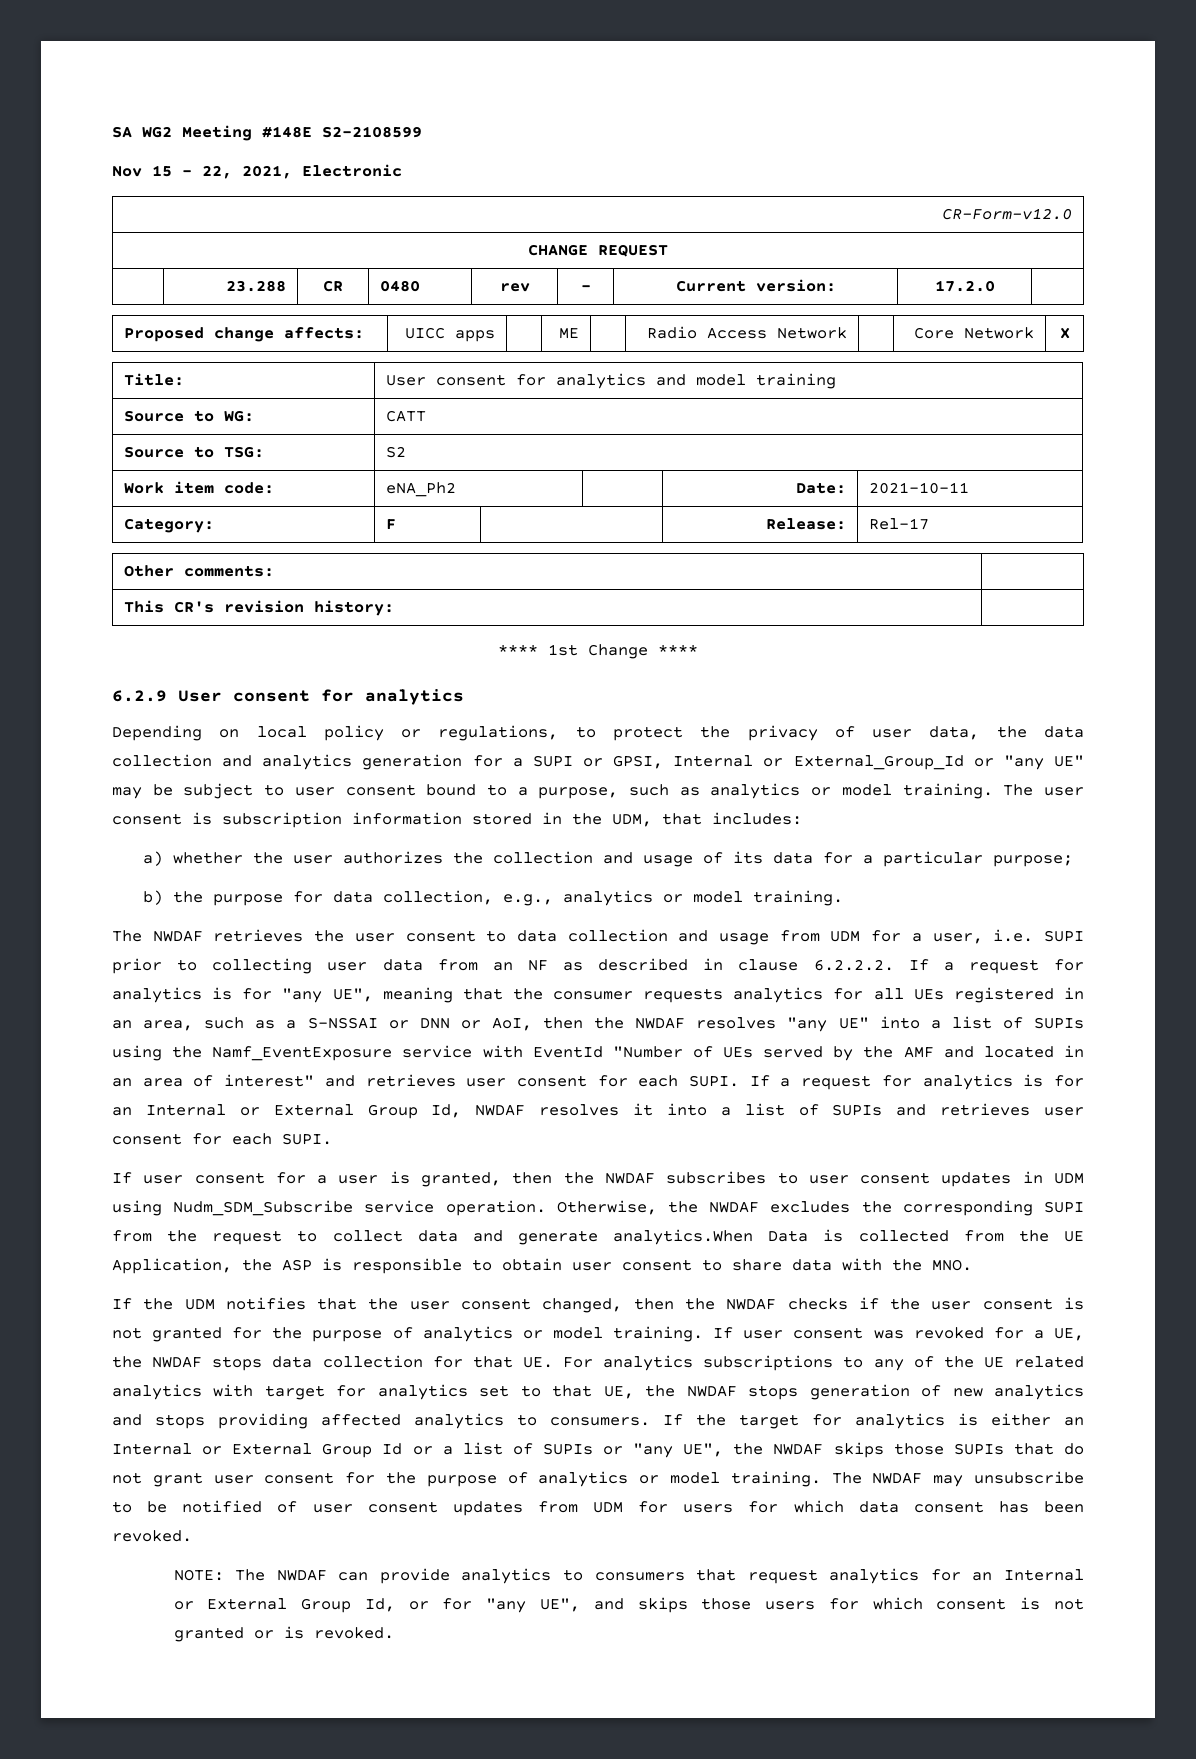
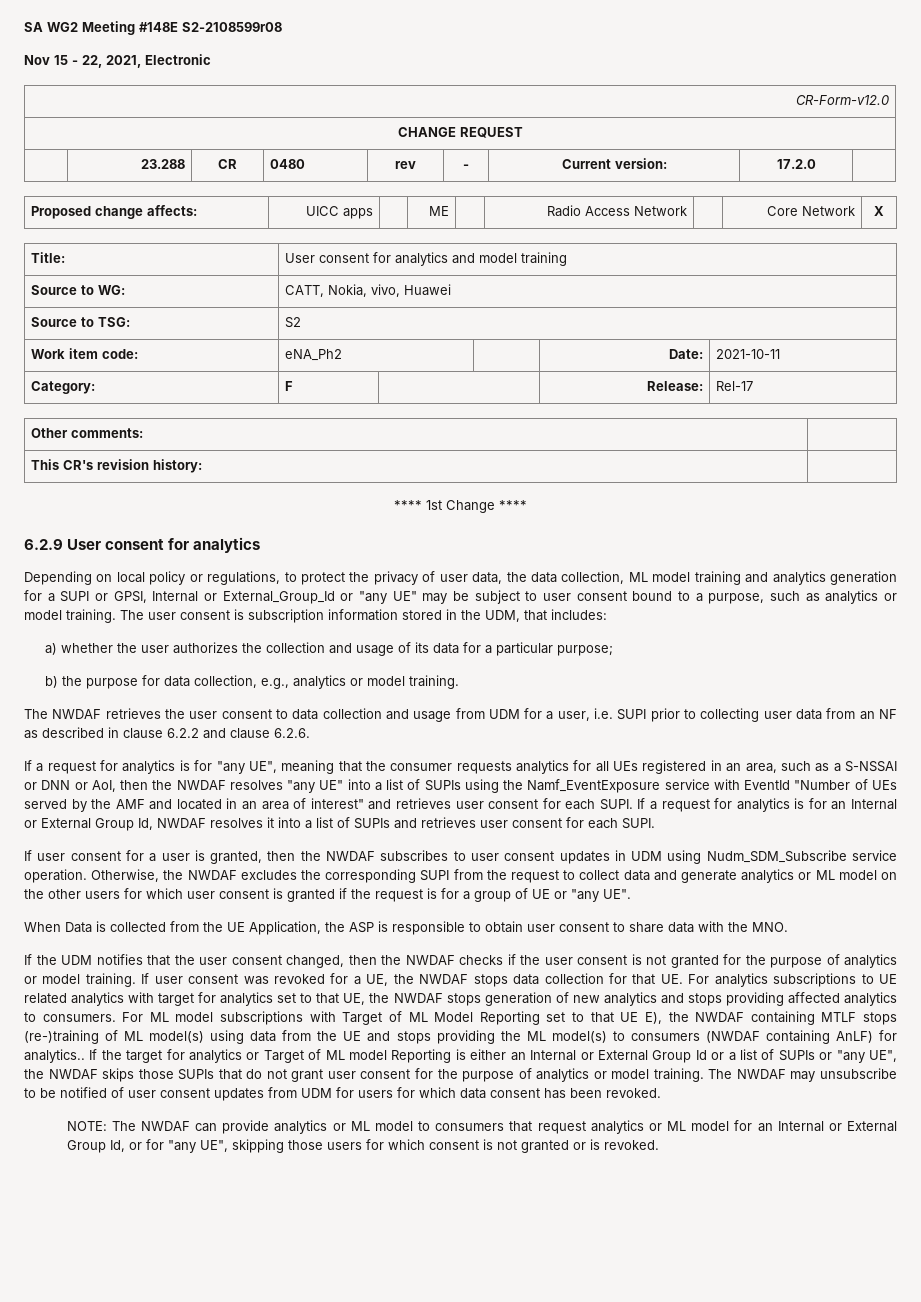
- SA WG2 Meeting #148E S2-2108599
+ SA WG2 Meeting #148E S2-2108599r08
- Source to WG: | CATT
+ Source to WG: | CATT, Nokia, vivo, Huawei
- Depending on local policy or regulations, to protect the privacy of user data, the data collection and analytics generation for a SUPI or GPSI, Internal or External_Group_Id or "any UE" may be subject to user consent bound to a purpose, such as analytics or model training.
+ Depending on local policy or regulations, to protect the privacy of user data, the data collection, ML model training and analytics generation for a SUPI or GPSI, Internal or External_Group_Id or "any UE" may be subject to user consent bound to a purpose, such as analytics or model training.
- The NWDAF retrieves the user consent to data collection and usage from UDM for a user, i.e. SUPI prior to collecting user data from an NF as described in clause 6.2.2.2. If a request for analytics is for "any UE", meaning that the consumer requests analytics for all UEs registered in an area, such as a S-NSSAI or DNN or AoI, then the NWDAF resolves "any UE" into a list of SUPIs using the Namf_EventExposure service with EventId "Number of UEs served by the AMF and located in an area of interest" and retrieves user consent for each SUPI.
+ The NWDAF retrieves the user consent to data collection and usage from UDM for a user, i.e. SUPI prior to collecting user data from an NF as described in clause 6.2.2 and clause 6.2.6.
+ If a request for analytics is for "any UE", meaning that the consumer requests analytics for all UEs registered in an area, such as a S-NSSAI or DNN or AoI, then the NWDAF resolves "any UE" into a list of SUPIs using the Namf_EventExposure service with EventId "Number of UEs served by the AMF and located in an area of interest" and retrieves user consent for each SUPI.
- Otherwise, the NWDAF excludes the corresponding SUPI from the request to collect data and generate analytics.When Data is collected from the UE Application, the ASP is responsible to obtain user consent to share data with the MNO.
+ Otherwise, the NWDAF excludes the corresponding SUPI from the request to collect data and generate analytics or ML model on the other users for which user consent is granted if the request is for a group of UE or "any UE".
+ When Data is collected from the UE Application, the ASP is responsible to obtain user consent to share data with the MNO.
- If user consent was revoked for a UE, the NWDAF stops data collection for that UE. For analytics subscriptions to any of the UE related analytics with target for analytics set to that UE, the NWDAF stops generation of new analytics and stops providing affected analytics to consumers.
+ If user consent was revoked for a UE, the NWDAF stops data collection for that UE. For analytics subscriptions to UE related analytics with target for analytics set to that UE, the NWDAF stops generation of new analytics and stops providing affected analytics to consumers.
+ For ML model subscriptions with Target of ML Model Reporting set to that UE E), the NWDAF containing MTLF stops (re-)training of ML model(s) using data from the UE and stops providing the ML model(s) to consumers (NWDAF containing AnLF) for analytics..
- If the target for analytics is either an Internal or External Group Id or a list of SUPIs or "any UE", the NWDAF skips those SUPIs that do not grant user consent for the purpose of analytics or model training.
+ If the target for analytics or Target of ML model Reporting is either an Internal or External Group Id or a list of SUPIs or "any UE", the NWDAF skips those SUPIs that do not grant user consent for the purpose of analytics or model training.
- NOTE: The NWDAF can provide analytics to consumers that request analytics for an Internal or External Group Id, or for "any UE", and skips those users for which consent is not granted or is revoked.
+ NOTE: The NWDAF can provide analytics or ML model to consumers that request analytics or ML model for an Internal or External Group Id, or for "any UE", skipping those users for which consent is not granted or is revoked.

